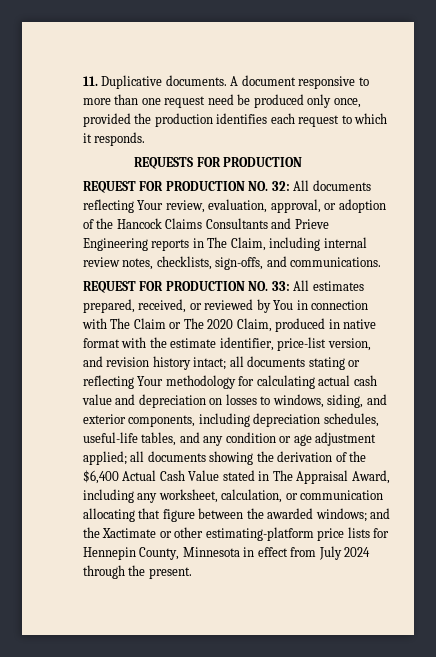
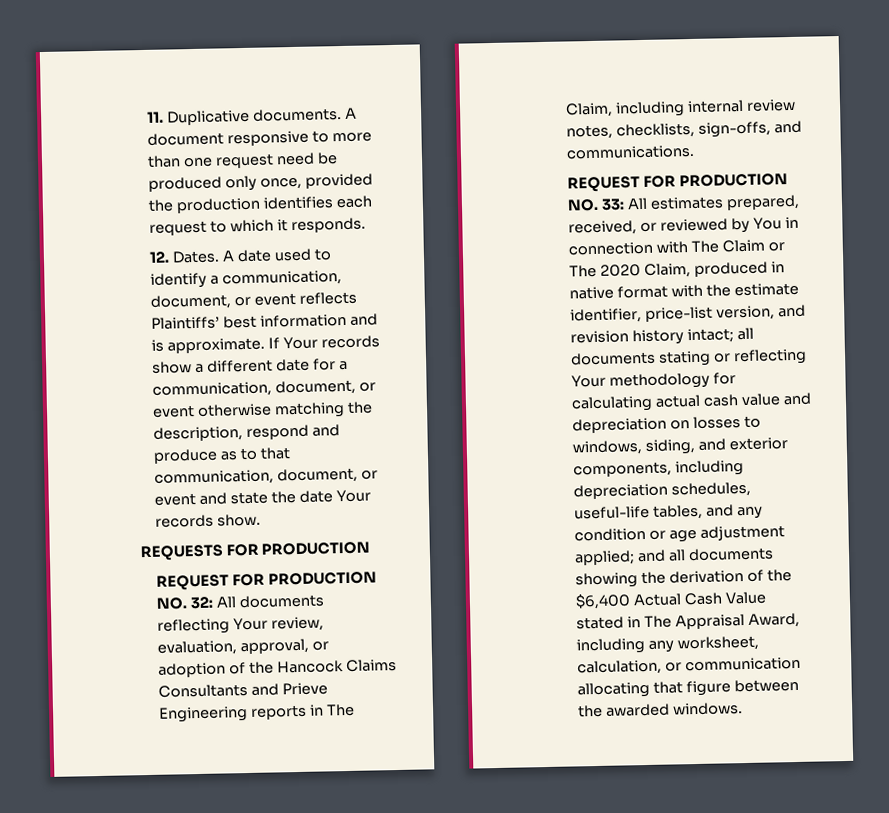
+ 12. Dates. A date used to identify a communication, document, or event reflects Plaintiffs’ best information and is approximate. If Your records show a different date for a communication, document, or event otherwise matching the description, respond and produce as to that communication, document, or event and state the date Your records show.
- all documents showing the derivation of the $6,400 Actual Cash Value stated in The Appraisal Award, including any worksheet, calculation, or communication allocating that figure between the awarded windows; and the Xactimate or other estimating-platform price lists for Hennepin County, Minnesota in effect from July 2024 through the present.
+ and all documents showing the derivation of the $6,400 Actual Cash Value stated in The Appraisal Award, including any worksheet, calculation, or communication allocating that figure between the awarded windows.

